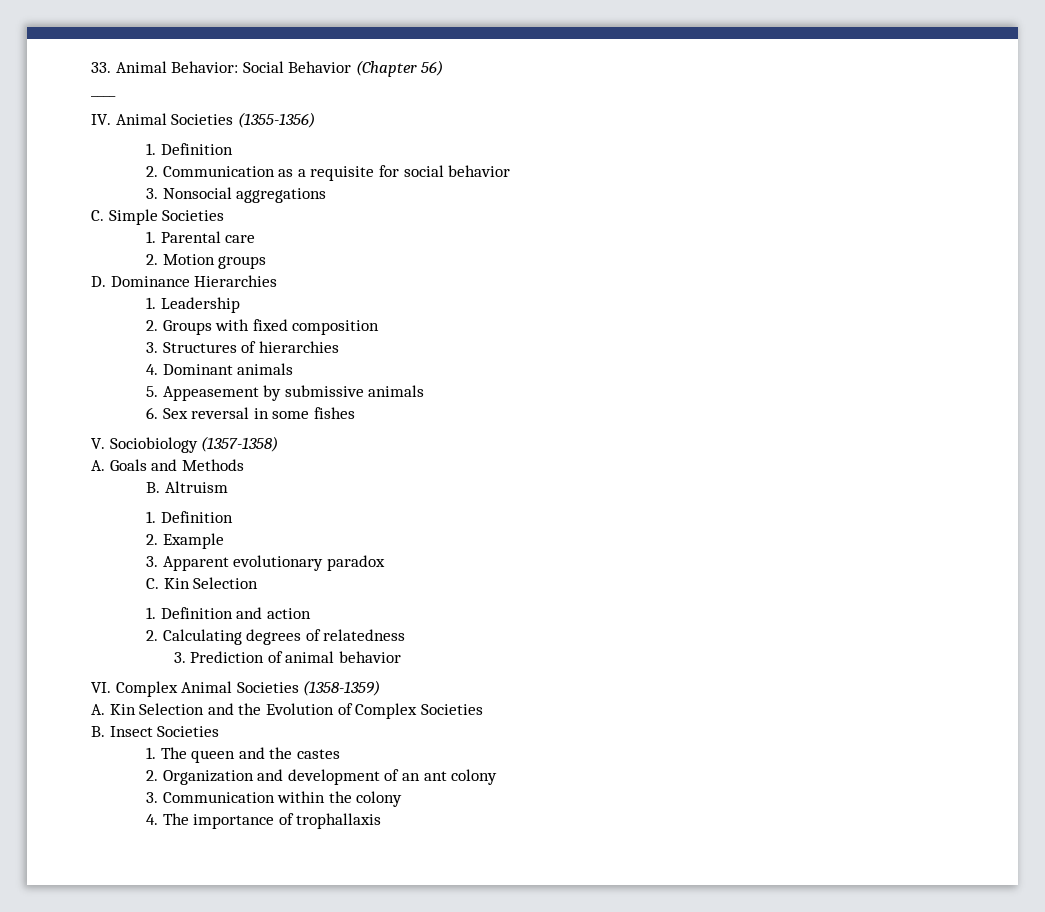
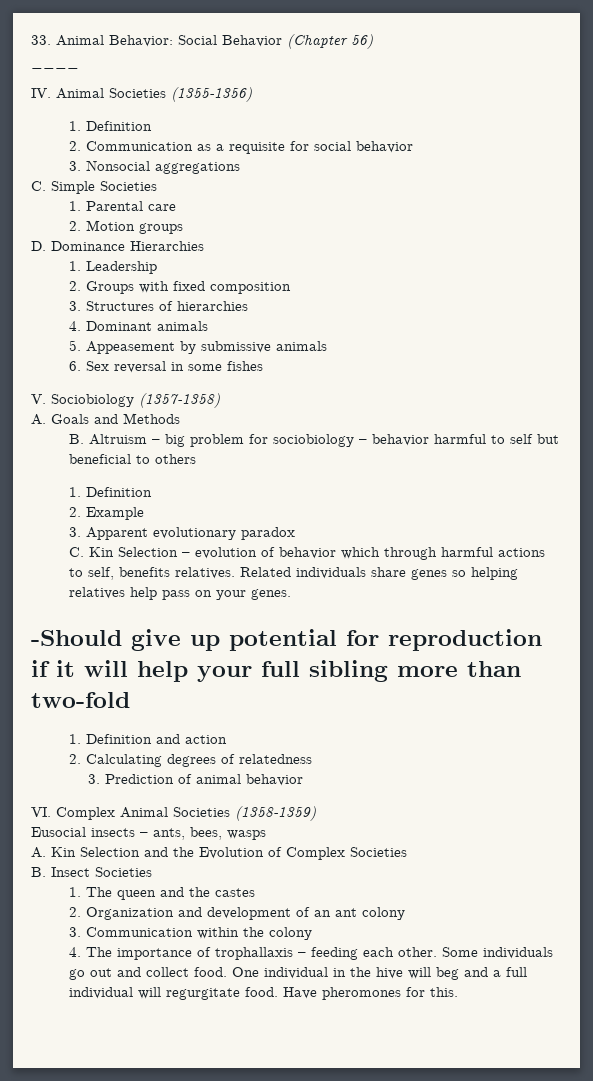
- B. Altruism
+ B. Altruism – big problem for sociobiology – behavior harmful to self but beneficial to others
- C. Kin Selection
+ C. Kin Selection – evolution of behavior which through harmful actions to self, benefits relatives. Related individuals share genes so helping relatives help pass on your genes.
+ -Should give up potential for reproduction if it will help your full sibling more than two-fold
+ Eusocial insects – ants, bees, wasps
- 4. The importance of trophallaxis
+ 4. The importance of trophallaxis – feeding each other. Some individuals go out and collect food. One individual in the hive will beg and a full individual will regurgitate food. Have pheromones for this.

